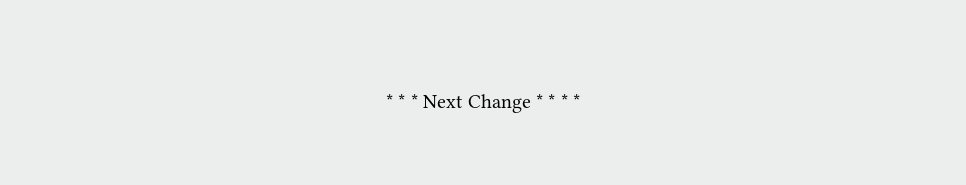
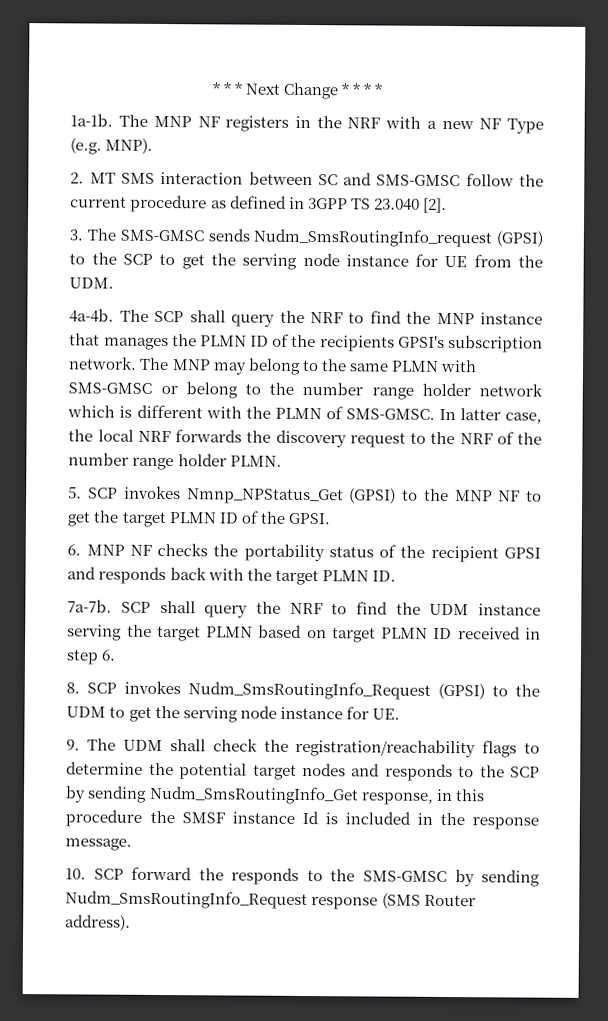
+ 1a-1b. The MNP NF registers in the NRF with a new NF Type (e.g. MNP).
+ 2. MT SMS interaction between SC and SMS-GMSC follow the current procedure as defined in 3GPP TS 23.040 [2].
+ 3. The SMS-GMSC sends Nudm_SmsRoutingInfo_request (GPSI) to the SCP to get the serving node instance for UE from the UDM.
+ 4a-4b. The SCP shall query the NRF to find the MNP instance that manages the PLMN ID of the recipients GPSI's subscription network. The MNP may belong to the same PLMN with SMS-GMSC or belong to the number range holder network which is different with the PLMN of SMS-GMSC. In latter case, the local NRF forwards the discovery request to the NRF of the number range holder PLMN.
+ 5. SCP invokes Nmnp_NPStatus_Get (GPSI) to the MNP NF to get the target PLMN ID of the GPSI.
+ 6. MNP NF checks the portability status of the recipient GPSI and responds back with the target PLMN ID.
+ 7a-7b. SCP shall query the NRF to find the UDM instance serving the target PLMN based on target PLMN ID received in step 6.
+ 8. SCP invokes Nudm_SmsRoutingInfo_Request (GPSI) to the UDM to get the serving node instance for UE.
+ 9. The UDM shall check the registration/reachability flags to determine the potential target nodes and responds to the SCP by sending Nudm_SmsRoutingInfo_Get response, in this procedure the SMSF instance Id is included in the response message.
+ 10. SCP forward the responds to the SMS-GMSC by sending Nudm_SmsRoutingInfo_Request response (SMS Router address).

